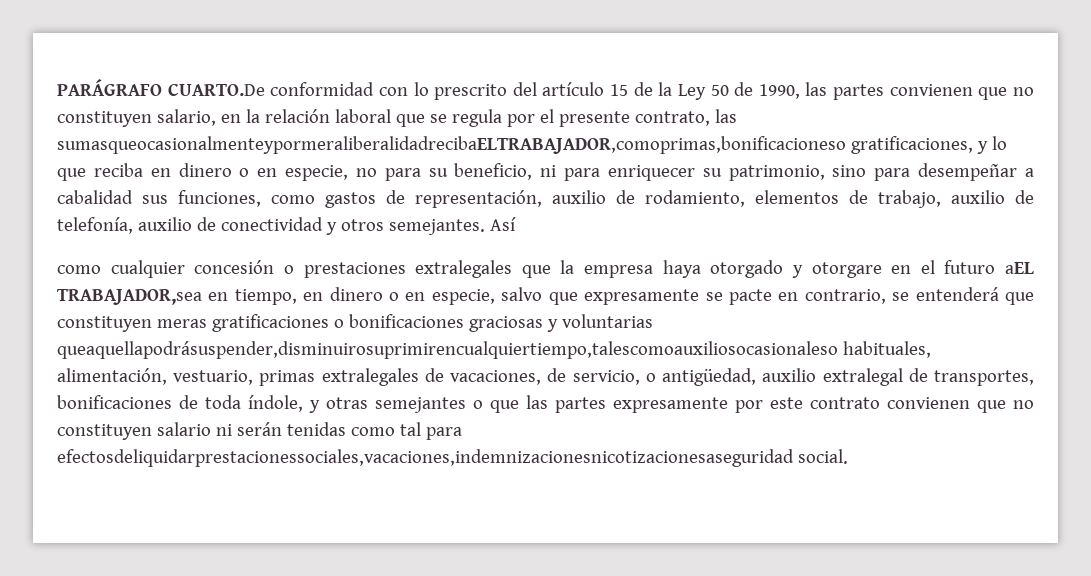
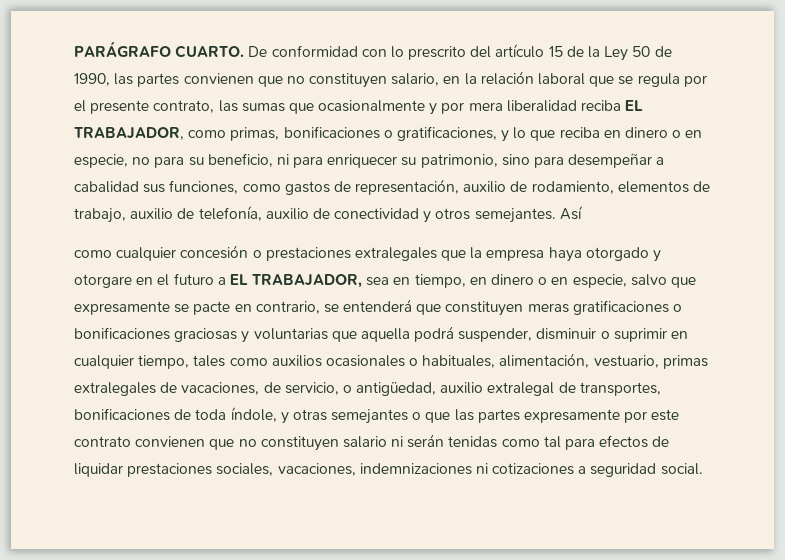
- PARÁGRAFO CUARTO.De conformidad con lo prescrito del artículo 15 de la Ley 50 de 1990, las partes convienen que no constituyen salario, en la relación laboral que se regula por el presente contrato, las sumasqueocasionalmenteypormeraliberalidadrecibaELTRABAJADOR,comoprimas,bonificacioneso gratificaciones, y lo que reciba en dinero o en especie, no para su beneficio, ni para enriquecer su patrimonio, sino para desempeñar a cabalidad sus funciones, como gastos de representación, auxilio de rodamiento, elementos de trabajo, auxilio de telefonía, auxilio de conectividad y otros semejantes.
+ PARÁGRAFO CUARTO. De conformidad con lo prescrito del artículo 15 de la Ley 50 de 1990, las partes convienen que no constituyen salario, en la relación laboral que se regula por el presente contrato, las sumas que ocasionalmente y por mera liberalidad reciba EL TRABAJADOR, como primas, bonificaciones o gratificaciones, y lo que reciba en dinero o en especie, no para su beneficio, ni para enriquecer su patrimonio, sino para desempeñar a cabalidad sus funciones, como gastos de representación, auxilio de rodamiento, elementos de trabajo, auxilio de telefonía, auxilio de conectividad y otros semejantes.
- como cualquier concesión o prestaciones extralegales que la empresa haya otorgado y otorgare en el futuro aEL TRABAJADOR,sea en tiempo, en dinero o en especie, salvo que expresamente se pacte en contrario, se entenderá que constituyen meras gratificaciones o bonificaciones graciosas y voluntarias queaquellapodrásuspender,disminuirosuprimirencualquiertiempo,talescomoauxiliosocasionaleso habituales, alimentación, vestuario, primas extralegales de vacaciones, de servicio, o antigüedad, auxilio extralegal de transportes, bonificaciones de toda índole, y otras semejantes o que las partes expresamente por este contrato convienen que no constituyen salario ni serán tenidas como tal para efectosdeliquidarprestacionessociales,vacaciones,indemnizacionesnicotizacionesaseguridad social.
+ como cualquier concesión o prestaciones extralegales que la empresa haya otorgado y otorgare en el futuro a EL TRABAJADOR, sea en tiempo, en dinero o en especie, salvo que expresamente se pacte en contrario, se entenderá que constituyen meras gratificaciones o bonificaciones graciosas y voluntarias que aquella podrá suspender, disminuir o suprimir en cualquier tiempo, tales como auxilios ocasionales o habituales, alimentación, vestuario, primas extralegales de vacaciones, de servicio, o antigüedad, auxilio extralegal de transportes, bonificaciones de toda índole, y otras semejantes o que las partes expresamente por este contrato convienen que no constituyen salario ni serán tenidas como tal para efectos de liquidar prestaciones sociales, vacaciones, indemnizaciones ni cotizaciones a seguridad social.

